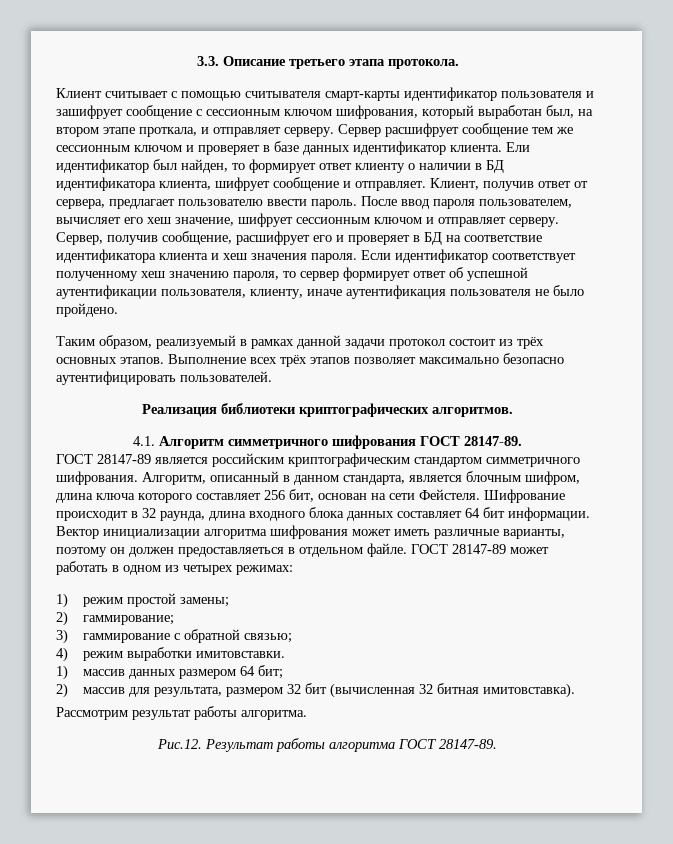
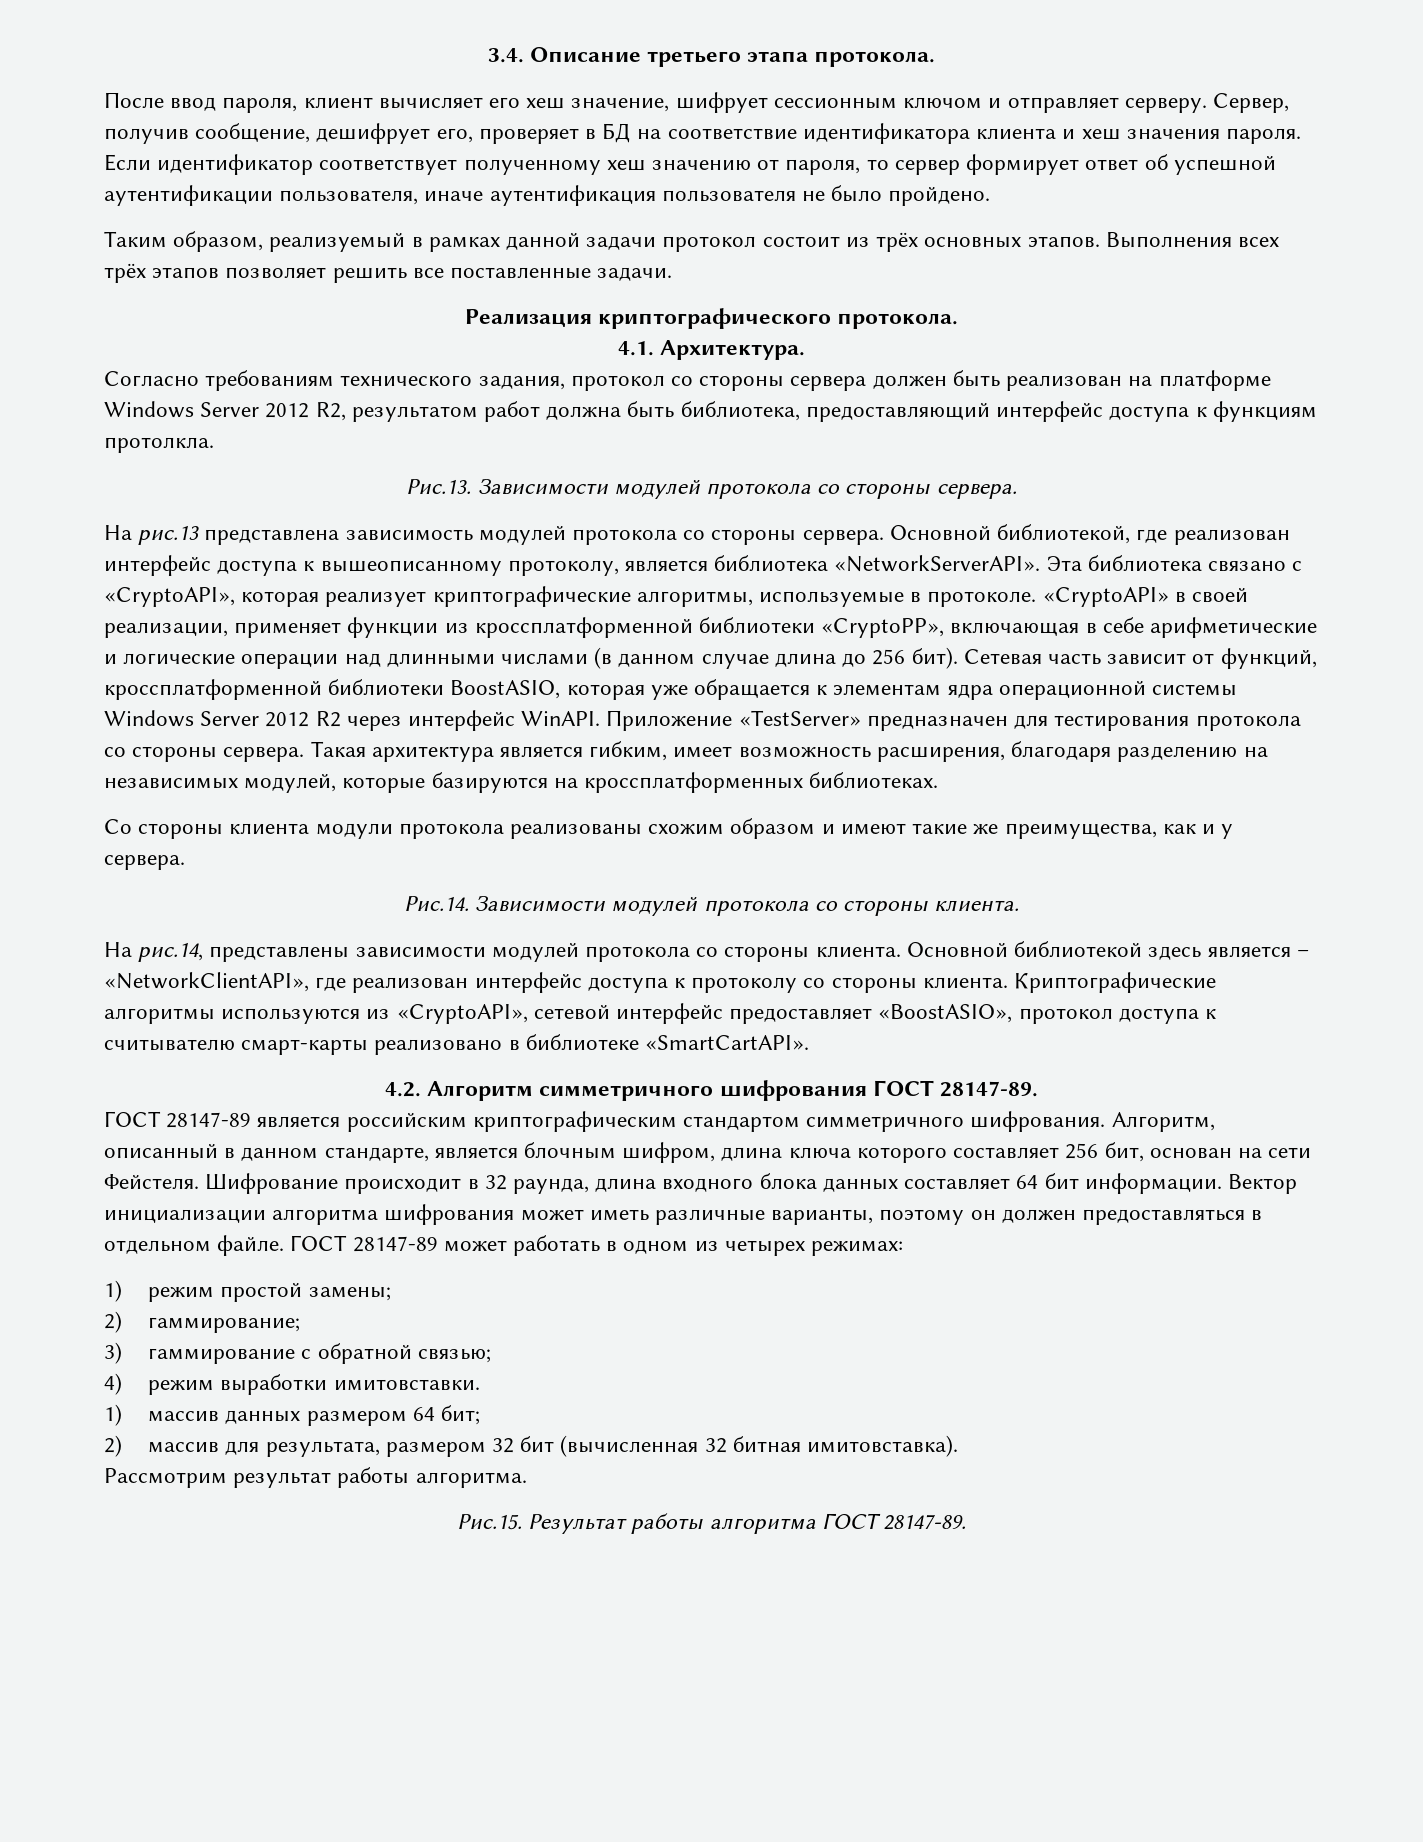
- 3.3. Описание третьего этапа протокола.
+ 3.4. Описание третьего этапа протокола.
- Клиент считывает с помощью считывателя смарт-карты идентификатор пользователя и зашифрует сообщение с сессионным ключом шифрования, который выработан был, на втором этапе проткала, и отправляет серверу. Сервер расшифрует сообщение тем же сессионным ключом и проверяет в базе данных идентификатор клиента. Ели идентификатор был найден, то формирует ответ клиенту о наличии в БД идентификатора клиента, шифрует сообщение и отправляет. Клиент, получив ответ от сервера, предлагает пользователю ввести пароль. После ввод пароля пользователем, вычисляет его хеш значение, шифрует сессионным ключом и отправляет серверу.
+ После ввод пароля, клиент вычисляет его хеш значение, шифрует сессионным ключом и отправляет серверу.
- Сервер, получив сообщение, расшифрует его и проверяет в БД на соответствие идентификатора клиента и хеш значения пароля.
+ Сервер, получив сообщение, дешифрует его, проверяет в БД на соответствие идентификатора клиента и хеш значения пароля.
- Если идентификатор соответствует полученному хеш значению пароля, то сервер формирует ответ об успешной аутентификации пользователя, клиенту, иначе аутентификация пользователя не было пройдено.
+ Если идентификатор соответствует полученному хеш значению от пароля, то сервер формирует ответ об успешной аутентификации пользователя, иначе аутентификация пользователя не было пройдено.
- Выполнение всех трёх этапов позволяет максимально безопасно аутентифицировать пользователей.
- Реализация библиотеки криптографических алгоритмов.
- 4.1. Алгоритм симметричного шифрования ГОСТ 28147-89.
+ Выполнения всех трёх этапов позволяет решить все поставленные задачи.
+ Реализация криптографического протокола.
+ 4.1. Архитектура.
+ Согласно требованиям технического задания, протокол со стороны сервера должен быть реализован на платформе Windows Server 2012 R2, результатом работ должна быть библиотека, предоставляющий интерфейс доступа к функциям протолкла.
+ Рис.13. Зависимости модулей протокола со стороны сервера.
+ На рис.13 представлена зависимость модулей протокола со стороны сервера. Основной библиотекой, где реализован интерфейс доступа к вышеописанному протоколу, является библиотека «NetworkServerAPI». Эта библиотека связано с «CryptoAPI», которая реализует криптографические алгоритмы, используемые в протоколе. «CryptoAPI» в своей реализации, применяет функции из кроссплатформенной библиотеки «CryptoPP», включающая в себе арифметические и логические операции над длинными числами (в данном случае длина до 256 бит). Сетевая часть зависит от функций, кроссплатформенной библиотеки BoostASIO, которая уже обращается к элементам ядра операционной системы Windows Server 2012 R2 через интерфейс WinAPI. Приложение «TestServer» предназначен для тестирования протокола со стороны сервера. Такая архитектура является гибким, имеет возможность расширения, благодаря разделению на независимых модулей, которые базируются на кроссплатформенных библиотеках.
+ Со стороны клиента модули протокола реализованы схожим образом и имеют такие же преимущества, как и у сервера.
+ Рис.14. Зависимости модулей протокола со стороны клиента.
+ На рис.14, представлены зависимости модулей протокола со стороны клиента. Основной библиотекой здесь является – «NetworkClientAPI», где реализован интерфейс доступа к протоколу со стороны клиента. Криптографические алгоритмы используются из «CryptoAPI», сетевой интерфейс предоставляет «BoostASIO», протокол доступа к считывателю смарт-карты реализовано в библиотеке «SmartCartAPI».
+ 4.2. Алгоритм симметричного шифрования ГОСТ 28147-89.
- Алгоритм, описанный в данном стандарта, является блочным шифром, длина ключа которого составляет 256 бит, основан на сети Фейстеля.
+ Алгоритм, описанный в данном стандарте, является блочным шифром, длина ключа которого составляет 256 бит, основан на сети Фейстеля.
- Вектор инициализации алгоритма шифрования может иметь различные варианты, поэтому он должен предоставляеться в отдельном файле.
+ Вектор инициализации алгоритма шифрования может иметь различные варианты, поэтому он должен предоставляться в отдельном файле.
- Рис.12. Результат работы алгоритма ГОСТ 28147-89.
+ Рис.15. Результат работы алгоритма ГОСТ 28147-89.

